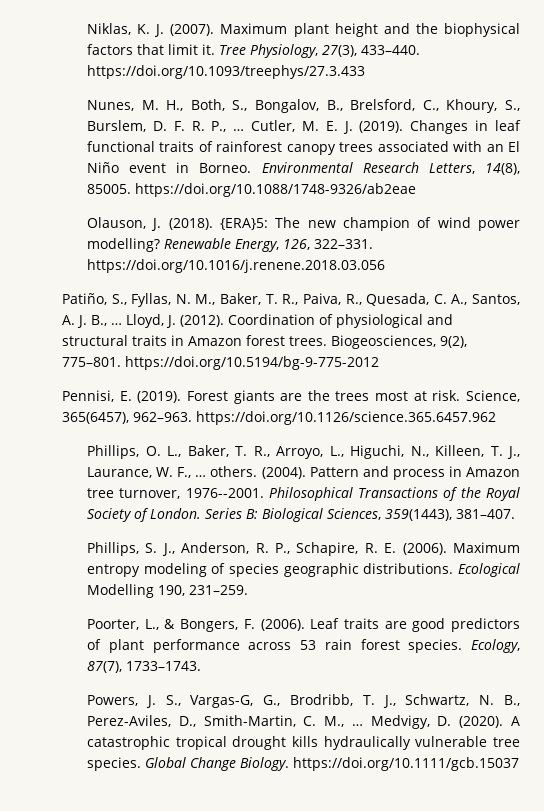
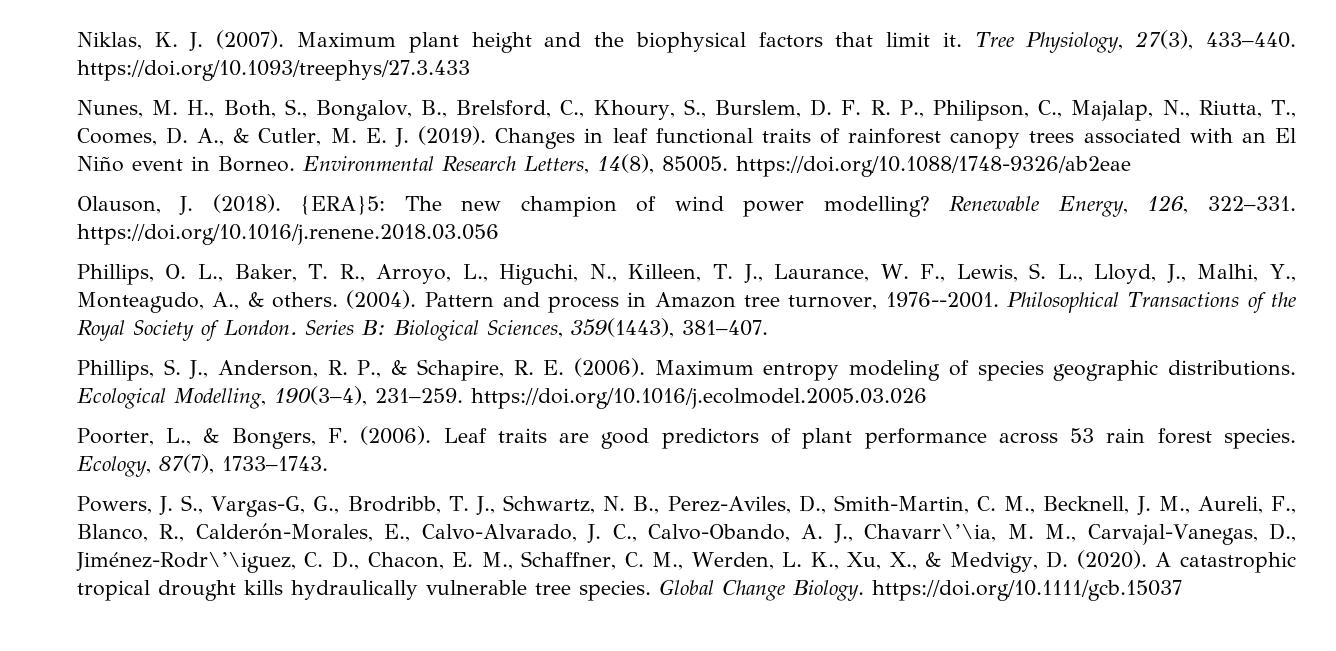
- Nunes, M. H., Both, S., Bongalov, B., Brelsford, C., Khoury, S., Burslem, D. F. R. P., … Cutler, M. E. J. (2019).
+ Nunes, M. H., Both, S., Bongalov, B., Brelsford, C., Khoury, S., Burslem, D. F. R. P., Philipson, C., Majalap, N., Riutta, T., Coomes, D. A., & Cutler, M. E. J. (2019).
- Patiño, S., Fyllas, N. M., Baker, T. R., Paiva, R., Quesada, C. A., Santos, A. J. B., … Lloyd, J. (2012). Coordination of physiological and structural traits in Amazon forest trees. Biogeosciences, 9(2), 775–801. https://doi.org/10.5194/bg-9-775-2012
- Pennisi, E. (2019). Forest giants are the trees most at risk. Science, 365(6457), 962–963. https://doi.org/10.1126/science.365.6457.962
- Phillips, O. L., Baker, T. R., Arroyo, L., Higuchi, N., Killeen, T. J., Laurance, W. F., … others.
+ Phillips, O. L., Baker, T. R., Arroyo, L., Higuchi, N., Killeen, T. J., Laurance, W. F., Lewis, S. L., Lloyd, J., Malhi, Y., Monteagudo, A., & others.
- Phillips, S. J., Anderson, R. P., Schapire, R. E. (2006).
+ Phillips, S. J., Anderson, R. P., & Schapire, R. E. (2006).
- Ecological Modelling 190, 231–259.
+ Ecological Modelling, 190(3–4), 231–259. https://doi.org/10.1016/j.ecolmodel.2005.03.026
- Powers, J. S., Vargas-G, G., Brodribb, T. J., Schwartz, N. B., Perez-Aviles, D., Smith-Martin, C. M., … Medvigy, D. (2020).
+ Powers, J. S., Vargas-G, G., Brodribb, T. J., Schwartz, N. B., Perez-Aviles, D., Smith-Martin, C. M., Becknell, J. M., Aureli, F., Blanco, R., Calderón-Morales, E., Calvo-Alvarado, J. C., Calvo-Obando, A. J., Chavarr\’\ia, M. M., Carvajal-Vanegas, D., Jiménez-Rodr\’\iguez, C. D., Chacon, E. M., Schaffner, C. M., Werden, L. K., Xu, X., & Medvigy, D. (2020).

